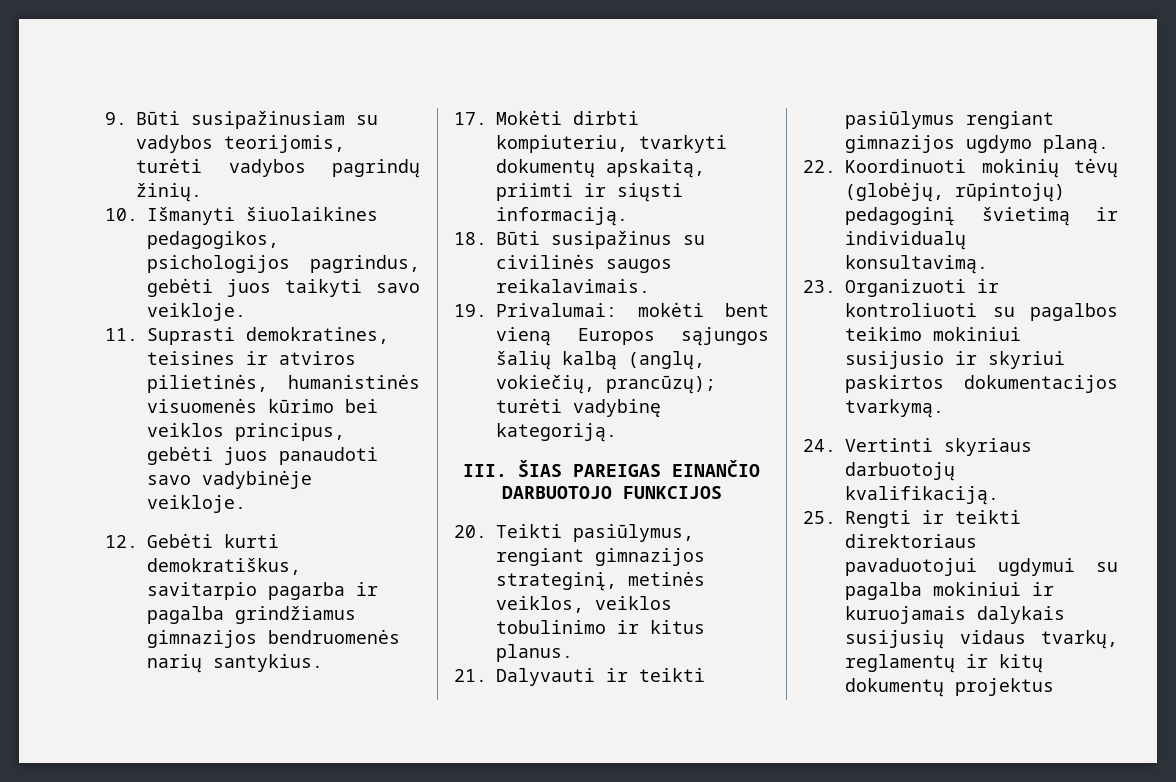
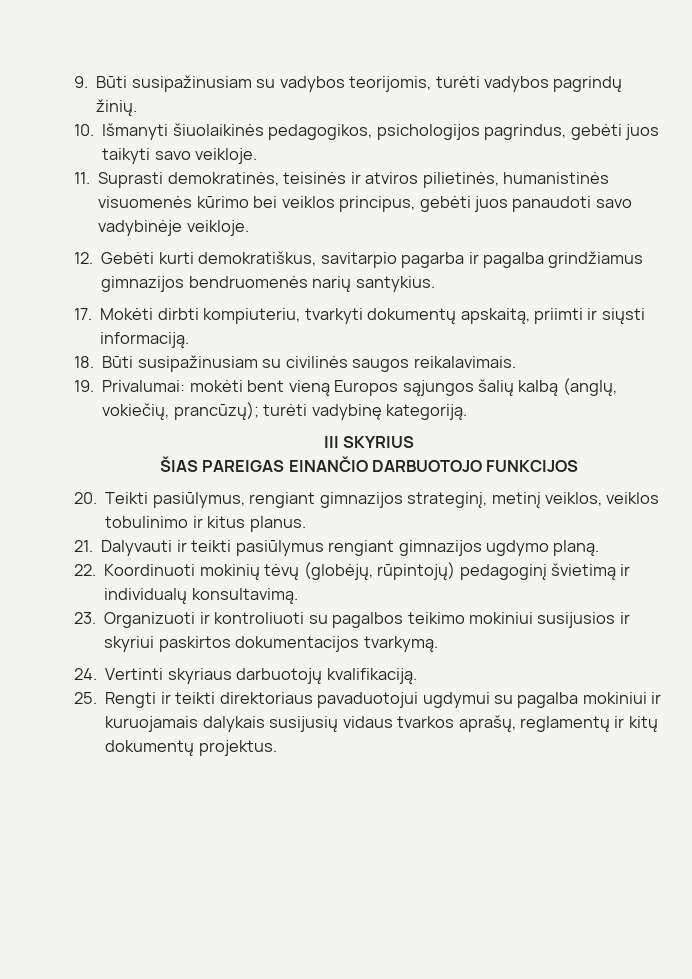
- 10. Išmanyti šiuolaikines pedagogikos, psichologijos pagrindus, gebėti juos taikyti savo veikloje.
+ 10. Išmanyti šiuolaikinės pedagogikos, psichologijos pagrindus, gebėti juos taikyti savo veikloje.
- 11. Suprasti demokratines, teisines ir atviros pilietinės, humanistinės visuomenės kūrimo bei veiklos principus, gebėti juos panaudoti savo vadybinėje veikloje.
+ 11. Suprasti demokratinės, teisinės ir atviros pilietinės, humanistinės visuomenės kūrimo bei veiklos principus, gebėti juos panaudoti savo vadybinėje veikloje.
- 18. Būti susipažinus su civilinės saugos reikalavimais.
+ 18. Būti susipažinusiam su civilinės saugos reikalavimais.
- III. ŠIAS PAREIGAS EINANČIO DARBUOTOJO FUNKCIJOS
+ III SKYRIUS
+ ŠIAS PAREIGAS EINANČIO DARBUOTOJO FUNKCIJOS
- 20. Teikti pasiūlymus, rengiant gimnazijos strateginį, metinės veiklos, veiklos tobulinimo ir kitus planus.
+ 20. Teikti pasiūlymus, rengiant gimnazijos strateginį, metinį veiklos, veiklos tobulinimo ir kitus planus.
- 23. Organizuoti ir kontroliuoti su pagalbos teikimo mokiniui susijusio ir skyriui paskirtos dokumentacijos tvarkymą.
+ 23. Organizuoti ir kontroliuoti su pagalbos teikimo mokiniui susijusios ir skyriui paskirtos dokumentacijos tvarkymą.
- 25. Rengti ir teikti direktoriaus pavaduotojui ugdymui su pagalba mokiniui ir kuruojamais dalykais susijusių vidaus tvarkų, reglamentų ir kitų dokumentų projektus
+ 25. Rengti ir teikti direktoriaus pavaduotojui ugdymui su pagalba mokiniui ir kuruojamais dalykais susijusių vidaus tvarkos aprašų, reglamentų ir kitų dokumentų projektus.

